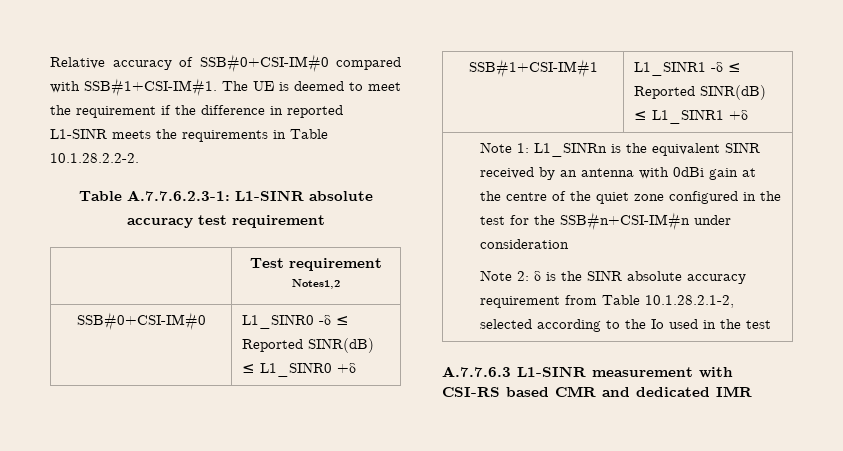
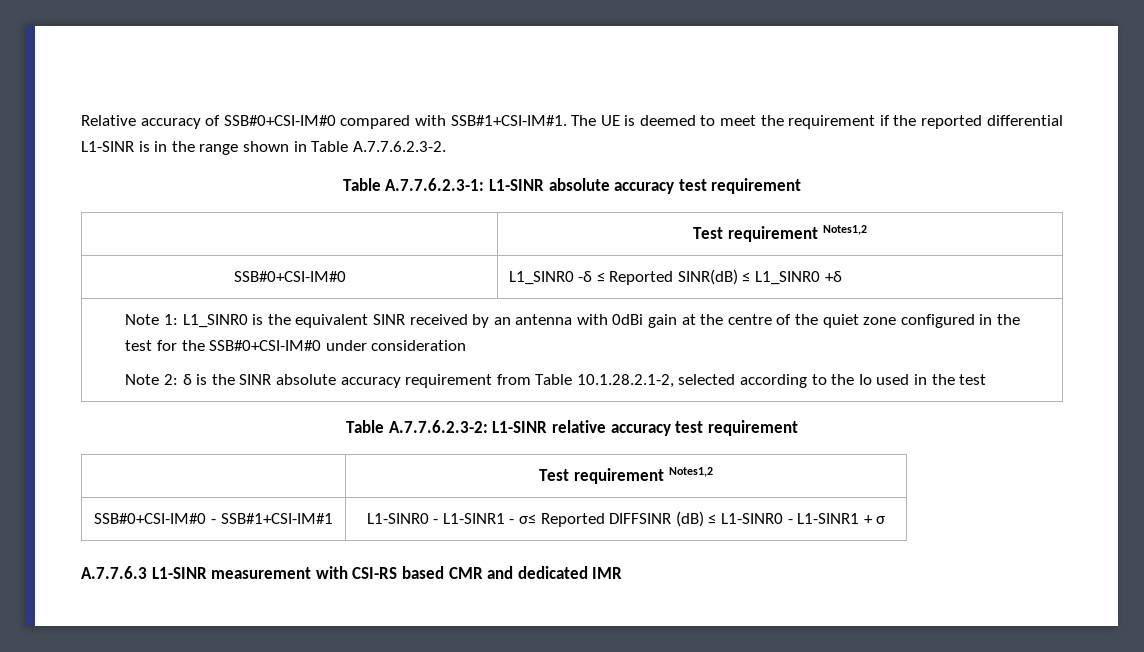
- The UE is deemed to meet the requirement if the difference in reported L1-SINR meets the requirements in Table 10.1.28.2.2-2.
+ The UE is deemed to meet the requirement if the reported differential L1-SINR is in the range shown in Table A.7.7.6.2.3-2.
- SSB#1+CSI-IM#1 | L1_SINR1 -δ ≤ Reported SINR(dB) ≤ L1_SINR1 +δ
- Note 1: L1_SINRn is the equivalent SINR received by an antenna with 0dBi gain at the centre of the quiet zone configured in the test for the SSB#n+CSI-IM#n under consideration
+ Note 1: L1_SINR0 is the equivalent SINR received by an antenna with 0dBi gain at the centre of the quiet zone configured in the test for the SSB#0+CSI-IM#0 under consideration
+ Table A.7.7.6.2.3-2: L1-SINR relative accuracy test requirement
+ | Test requirement Notes1,2
+ SSB#0+CSI-IM#0 - SSB#1+CSI-IM#1 | L1-SINR0 - L1-SINR1 - σ≤ Reported DIFFSINR (dB) ≤ L1-SINR0 - L1-SINR1 + σ

